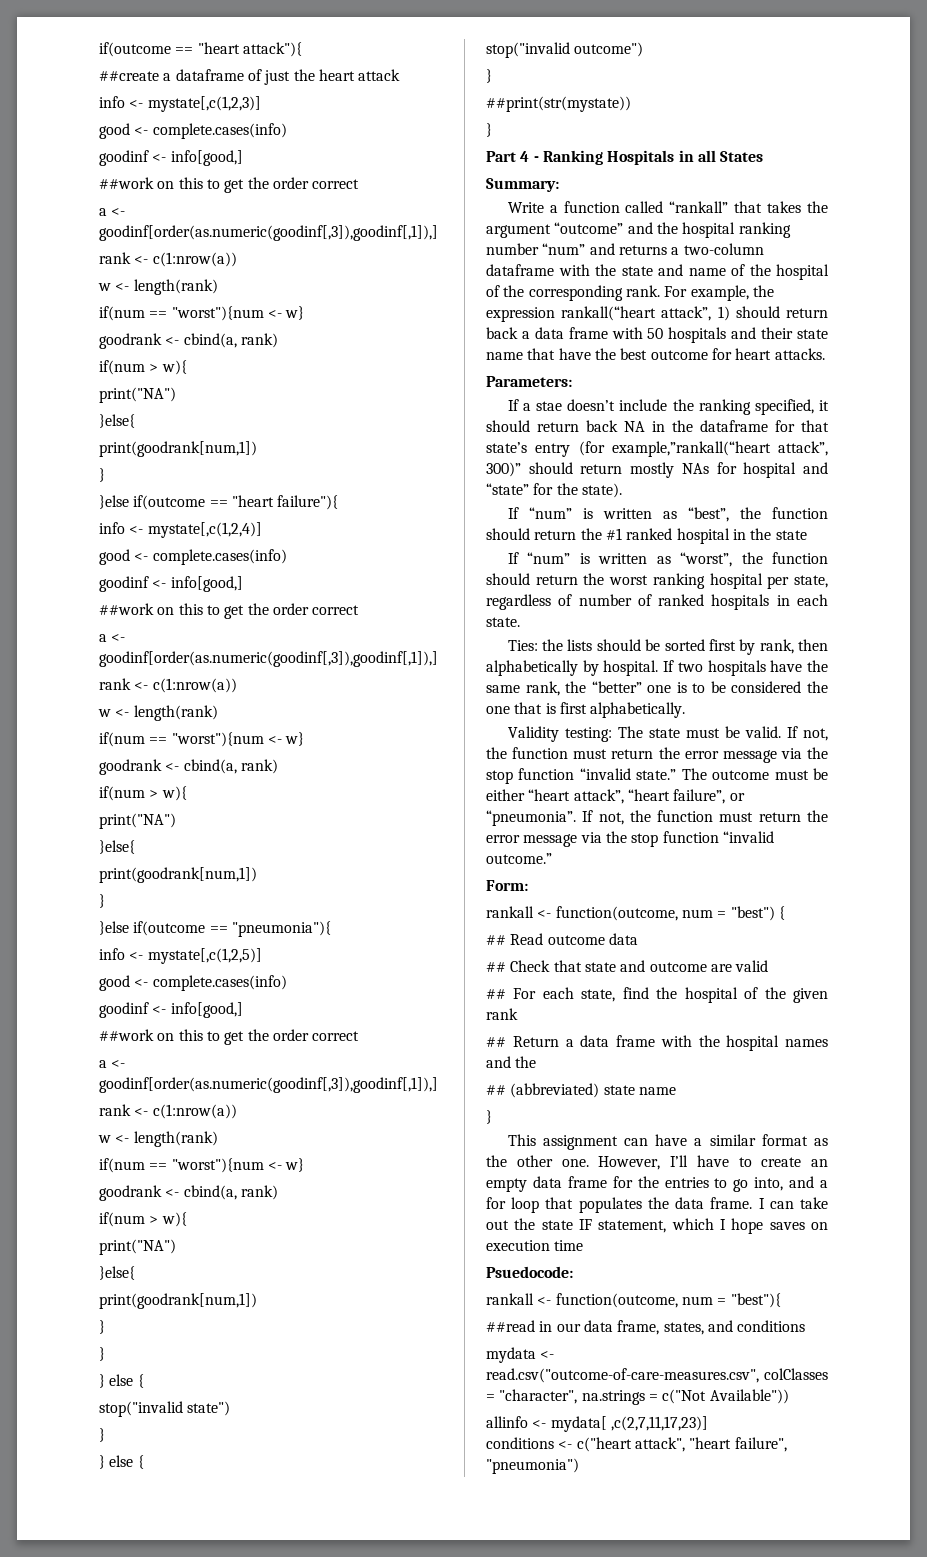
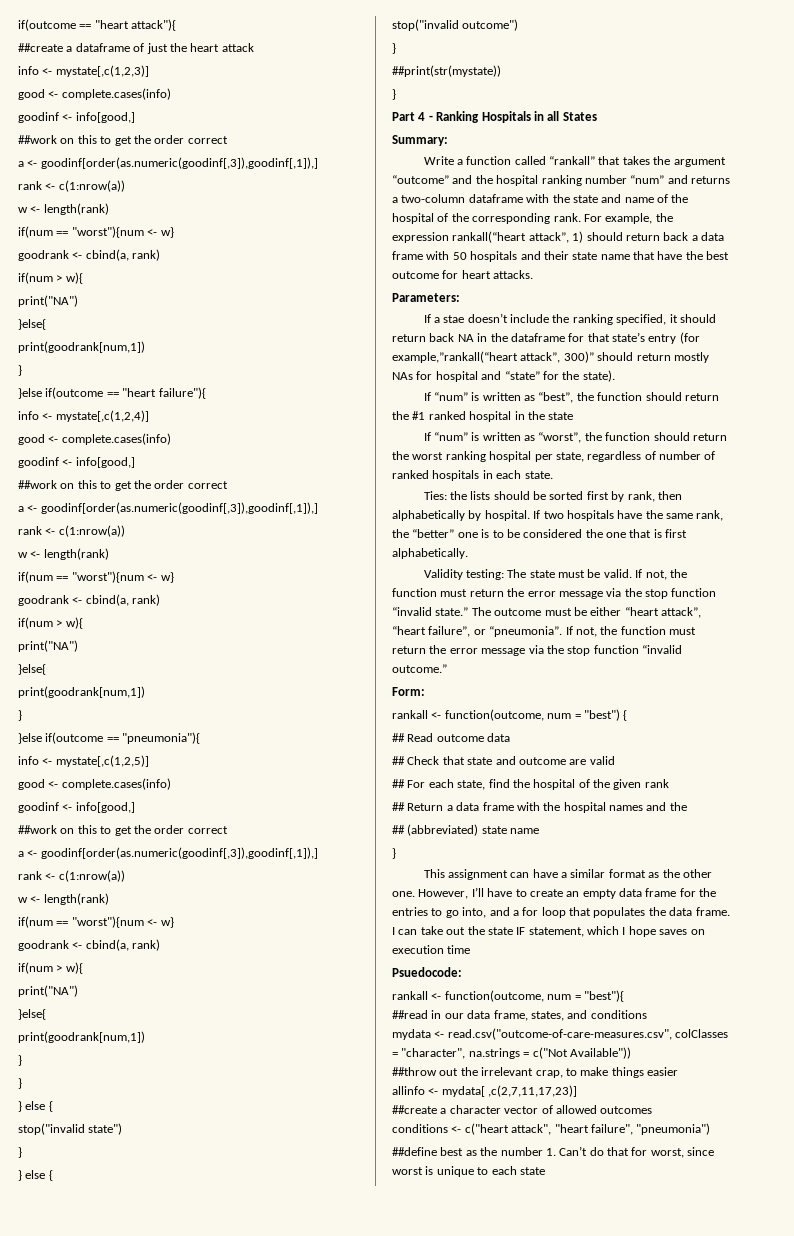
+ ##throw out the irrelevant crap, to make things easier
  allinfo <- mydata[ ,c(2,7,11,17,23)]
+ ##create a character vector of allowed outcomes
+ ##define best as the number 1. Can’t do that for worst, since worst is unique to each state

